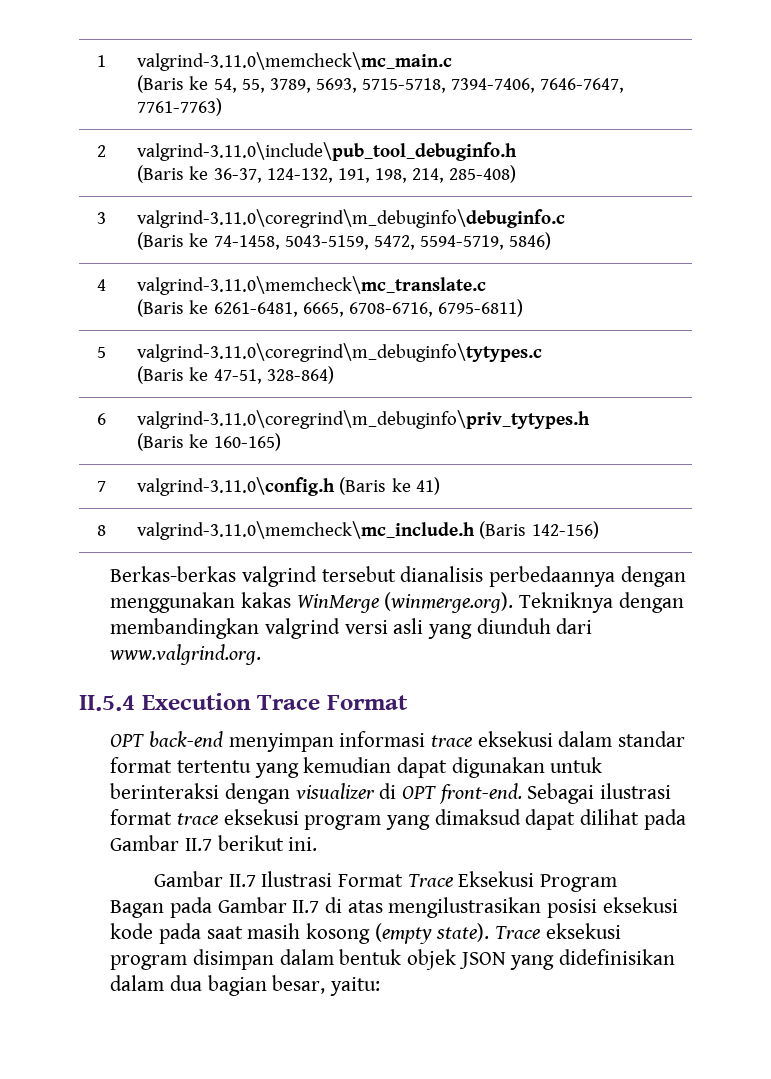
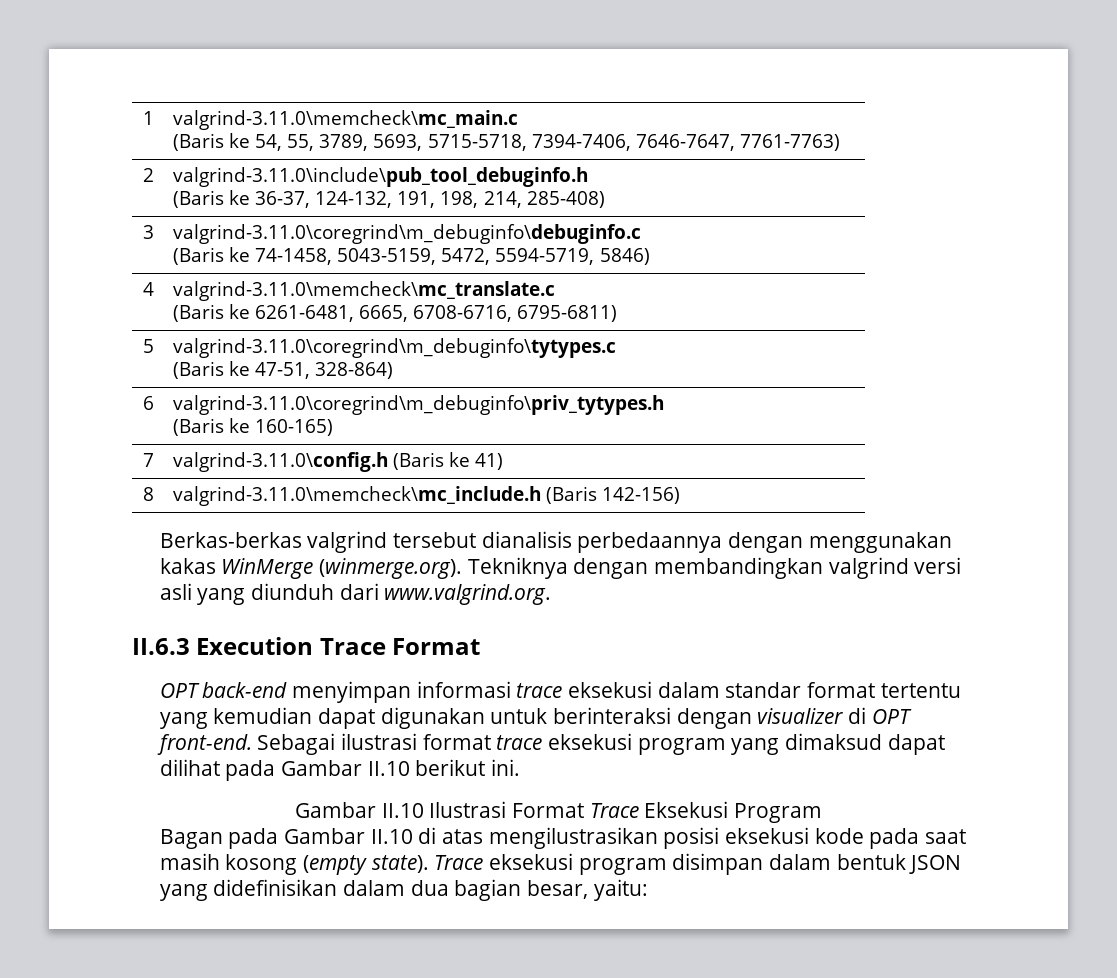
- II.5.4 Execution Trace Format
+ II.6.3 Execution Trace Format
- Sebagai ilustrasi format trace eksekusi program yang dimaksud dapat dilihat pada Gambar II.7 berikut ini.
+ Sebagai ilustrasi format trace eksekusi program yang dimaksud dapat dilihat pada Gambar II.10 berikut ini.
- Gambar II.7 Ilustrasi Format Trace Eksekusi Program
+ Gambar II.10 Ilustrasi Format Trace Eksekusi Program
- Bagan pada Gambar II.7 di atas mengilustrasikan posisi eksekusi kode pada saat masih kosong (empty state).
+ Bagan pada Gambar II.10 di atas mengilustrasikan posisi eksekusi kode pada saat masih kosong (empty state).
- Trace eksekusi program disimpan dalam bentuk objek JSON yang didefinisikan dalam dua bagian besar, yaitu:
+ Trace eksekusi program disimpan dalam bentuk JSON yang didefinisikan dalam dua bagian besar, yaitu:

